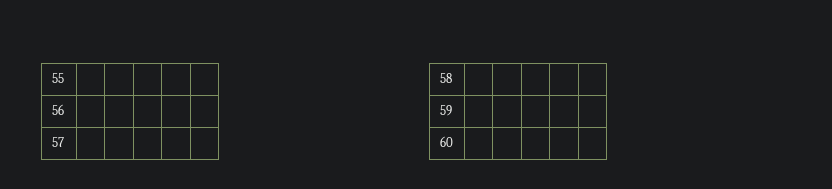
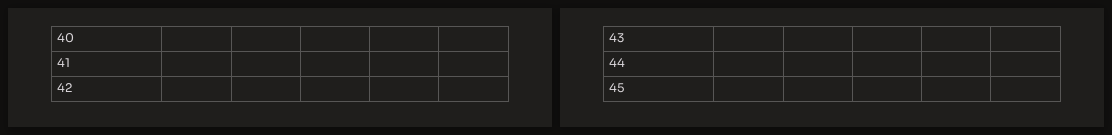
- 55 | | | | |
- 56 | | | | |
- 57 | | | | |
- 58 | | | | |
- 59 | | | | |
- 60 | | | | |
+ 40 | | | | |
+ 41 | | | | |
+ 42 | | | | |
+ 43 | | | | |
+ 44 | | | | |
+ 45 | | | | |

